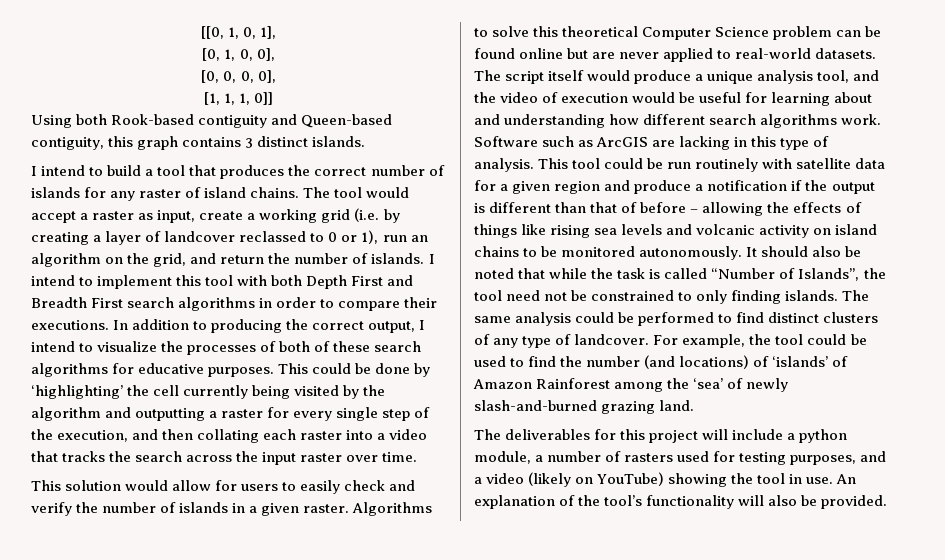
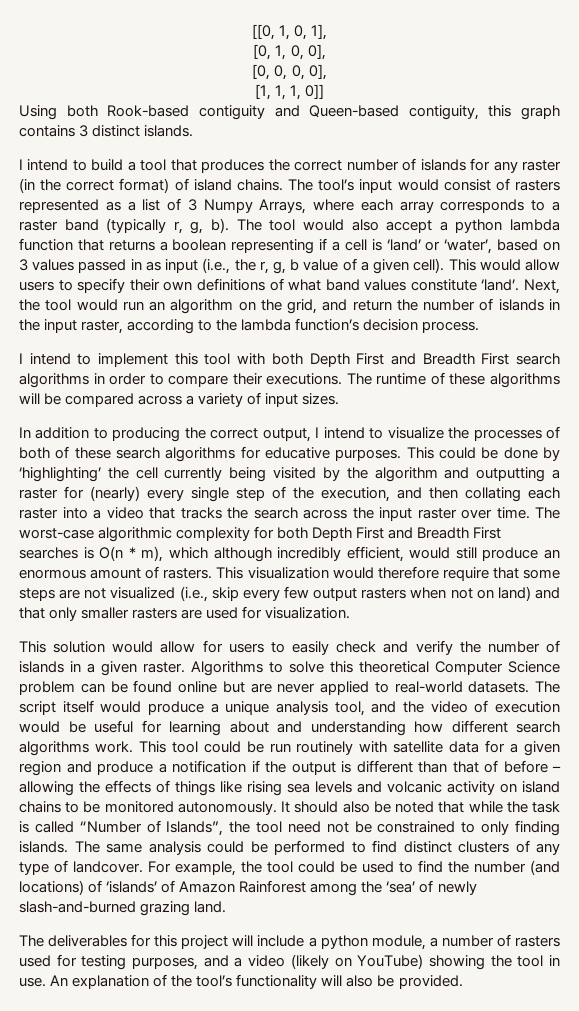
- I intend to build a tool that produces the correct number of islands for any raster of island chains.
+ I intend to build a tool that produces the correct number of islands for any raster (in the correct format) of island chains. The tool’s input would consist of rasters represented as a list of 3 Numpy Arrays, where each array corresponds to a raster band (typically r, g, b).
- The tool would accept a raster as input, create a working grid (i.e. by creating a layer of landcover reclassed to 0 or 1), run an algorithm on the grid, and return the number of islands. I intend to implement this tool with both Depth First and Breadth First search algorithms in order to compare their executions. In addition to producing the correct output, I intend to visualize the processes of both of these search algorithms for educative purposes.
+ The tool would also accept a python lambda function that returns a boolean representing if a cell is ‘land’ or ‘water’, based on 3 values passed in as input (i.e., the r, g, b value of a given cell). This would allow users to specify their own definitions of what band values constitute ‘land’. Next, the tool would run an algorithm on the grid, and return the number of islands in the input raster, according to the lambda function’s decision process.
+ I intend to implement this tool with both Depth First and Breadth First search algorithms in order to compare their executions. The runtime of these algorithms will be compared across a variety of input sizes.
+ In addition to producing the correct output, I intend to visualize the processes of both of these search algorithms for educative purposes.
- This could be done by ‘highlighting’ the cell currently being visited by the algorithm and outputting a raster for every single step of the execution, and then collating each raster into a video that tracks the search across the input raster over time.
+ This could be done by ‘highlighting’ the cell currently being visited by the algorithm and outputting a raster for (nearly) every single step of the execution, and then collating each raster into a video that tracks the search across the input raster over time. The worst-case algorithmic complexity for both Depth First and Breadth First searches is O(n * m), which although incredibly efficient, would still produce an enormous amount of rasters. This visualization would therefore require that some steps are not visualized (i.e., skip every few output rasters when not on land) and that only smaller rasters are used for visualization.
- Software such as ArcGIS are lacking in this type of analysis.

